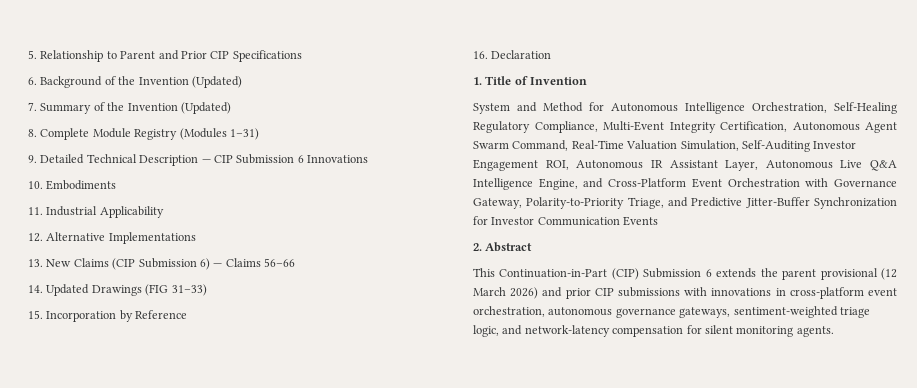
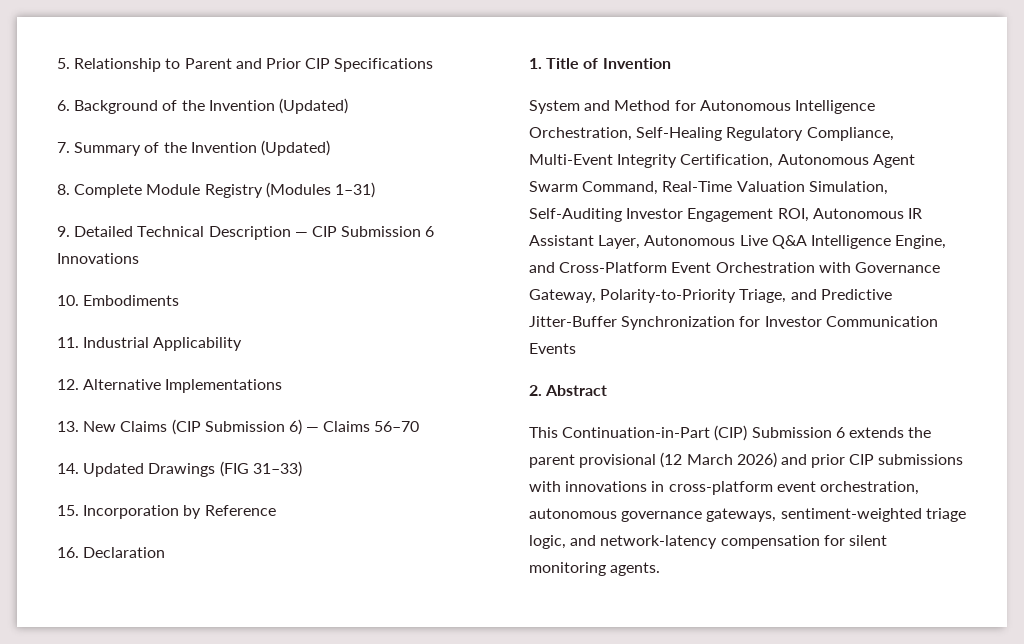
- 13. New Claims (CIP Submission 6) — Claims 56–66
+ 13. New Claims (CIP Submission 6) — Claims 56–70

